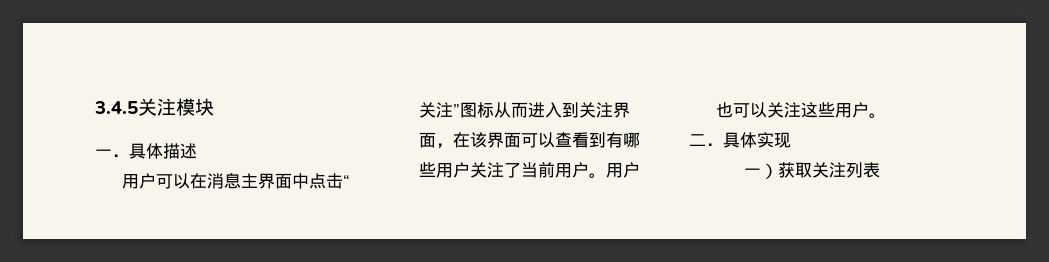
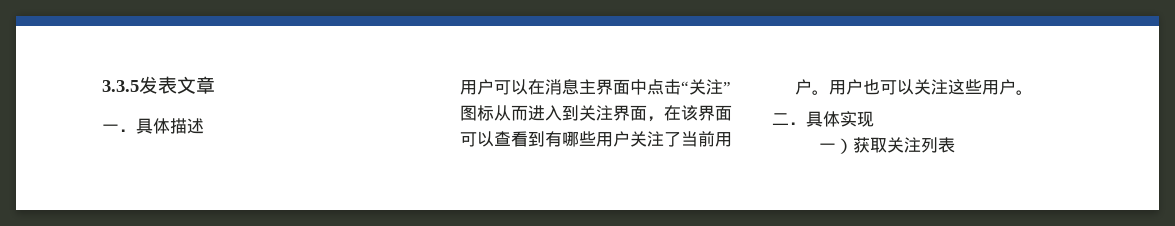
- 3.4.5关注模块
+ 3.3.5发表文章

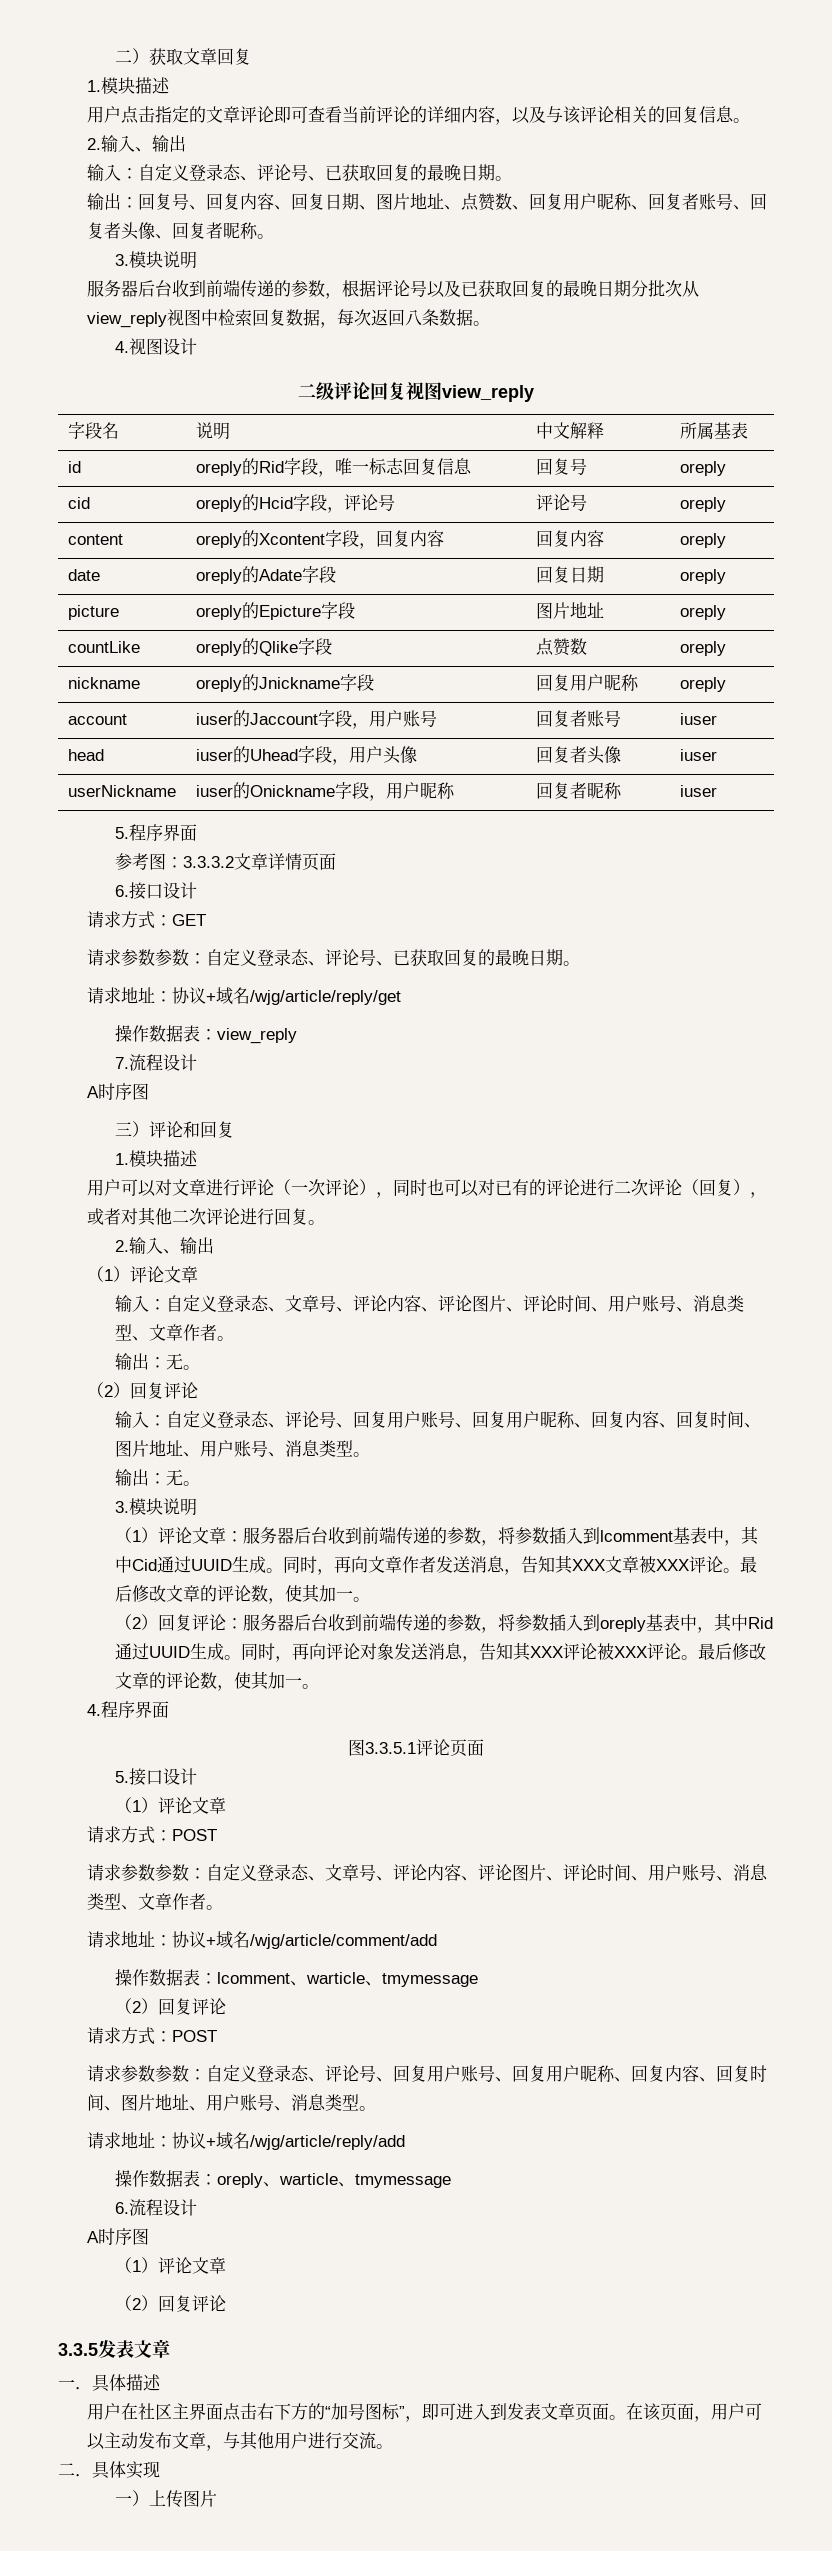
+ 二）获取文章回复
+ 1.模块描述
+ 用户点击指定的文章评论即可查看当前评论的详细内容，以及与该评论相关的回复信息。
+ 2.输入、输出
+ 输入：自定义登录态、评论号、已获取回复的最晚日期。
+ 输出：回复号、回复内容、回复日期、图片地址、点赞数、回复用户昵称、回复者账号、回复者头像、回复者昵称。
+ 3.模块说明
+ 服务器后台收到前端传递的参数，根据评论号以及已获取回复的最晚日期分批次从view_reply视图中检索回复数据，每次返回八条数据。
+ 4.视图设计
+ 二级评论回复视图view_reply
+ 字段名 | 说明 | 中文解释 | 所属基表
+ id | oreply的Rid字段，唯一标志回复信息 | 回复号 | oreply
+ cid | oreply的Hcid字段，评论号 | 评论号 | oreply
+ content | oreply的Xcontent字段，回复内容 | 回复内容 | oreply
+ date | oreply的Adate字段 | 回复日期 | oreply
+ picture | oreply的Epicture字段 | 图片地址 | oreply
+ countLike | oreply的Qlike字段 | 点赞数 | oreply
+ nickname | oreply的Jnickname字段 | 回复用户昵称 | oreply
+ account | iuser的Jaccount字段，用户账号 | 回复者账号 | iuser
+ head | iuser的Uhead字段，用户头像 | 回复者头像 | iuser
+ userNickname | iuser的Onickname字段，用户昵称 | 回复者昵称 | iuser
+ 5.程序界面
+ 参考图：3.3.3.2文章详情页面
+ 6.接口设计
+ 请求方式：GET
+ 请求参数参数：自定义登录态、评论号、已获取回复的最晚日期。
+ 请求地址：协议+域名/wjg/article/reply/get
+ 操作数据表：view_reply
+ 7.流程设计
+ A时序图
+ 三）评论和回复
+ 1.模块描述
+ 用户可以对文章进行评论（一次评论），同时也可以对已有的评论进行二次评论（回复），或者对其他二次评论进行回复。
+ 2.输入、输出
+ （1）评论文章
+ 输入：自定义登录态、文章号、评论内容、评论图片、评论时间、用户账号、消息类型、文章作者。
+ 输出：无。
+ （2）回复评论
+ 输入：自定义登录态、评论号、回复用户账号、回复用户昵称、回复内容、回复时间、图片地址、用户账号、消息类型。
+ 输出：无。
+ 3.模块说明
+ （1）评论文章：服务器后台收到前端传递的参数，将参数插入到lcomment基表中，其中Cid通过UUID生成。同时，再向文章作者发送消息，告知其XXX文章被XXX评论。最后修改文章的评论数，使其加一。
+ （2）回复评论：服务器后台收到前端传递的参数，将参数插入到oreply基表中，其中Rid通过UUID生成。同时，再向评论对象发送消息，告知其XXX评论被XXX评论。最后修改文章的评论数，使其加一。
+ 4.程序界面
+ 图3.3.5.1评论页面
+ 5.接口设计
+ （1）评论文章
+ 请求方式：POST
+ 请求参数参数：自定义登录态、文章号、评论内容、评论图片、评论时间、用户账号、消息类型、文章作者。
+ 请求地址：协议+域名/wjg/article/comment/add
+ 操作数据表：lcomment、warticle、tmymessage
+ （2）回复评论
+ 请求方式：POST
+ 请求参数参数：自定义登录态、评论号、回复用户账号、回复用户昵称、回复内容、回复时间、图片地址、用户账号、消息类型。
+ 请求地址：协议+域名/wjg/article/reply/add
+ 操作数据表：oreply、warticle、tmymessage
+ 6.流程设计
+ A时序图
+ （1）评论文章
+ （2）回复评论
- 用户可以在消息主界面中点击“关注”图标从而进入到关注界面，在该界面可以查看到有哪些用户关注了当前用户。用户也可以关注这些用户。
+ 用户在社区主界面点击右下方的“加号图标”，即可进入到发表文章页面。在该页面，用户可以主动发布文章，与其他用户进行交流。
- 一）获取关注列表
+ 一）上传图片

